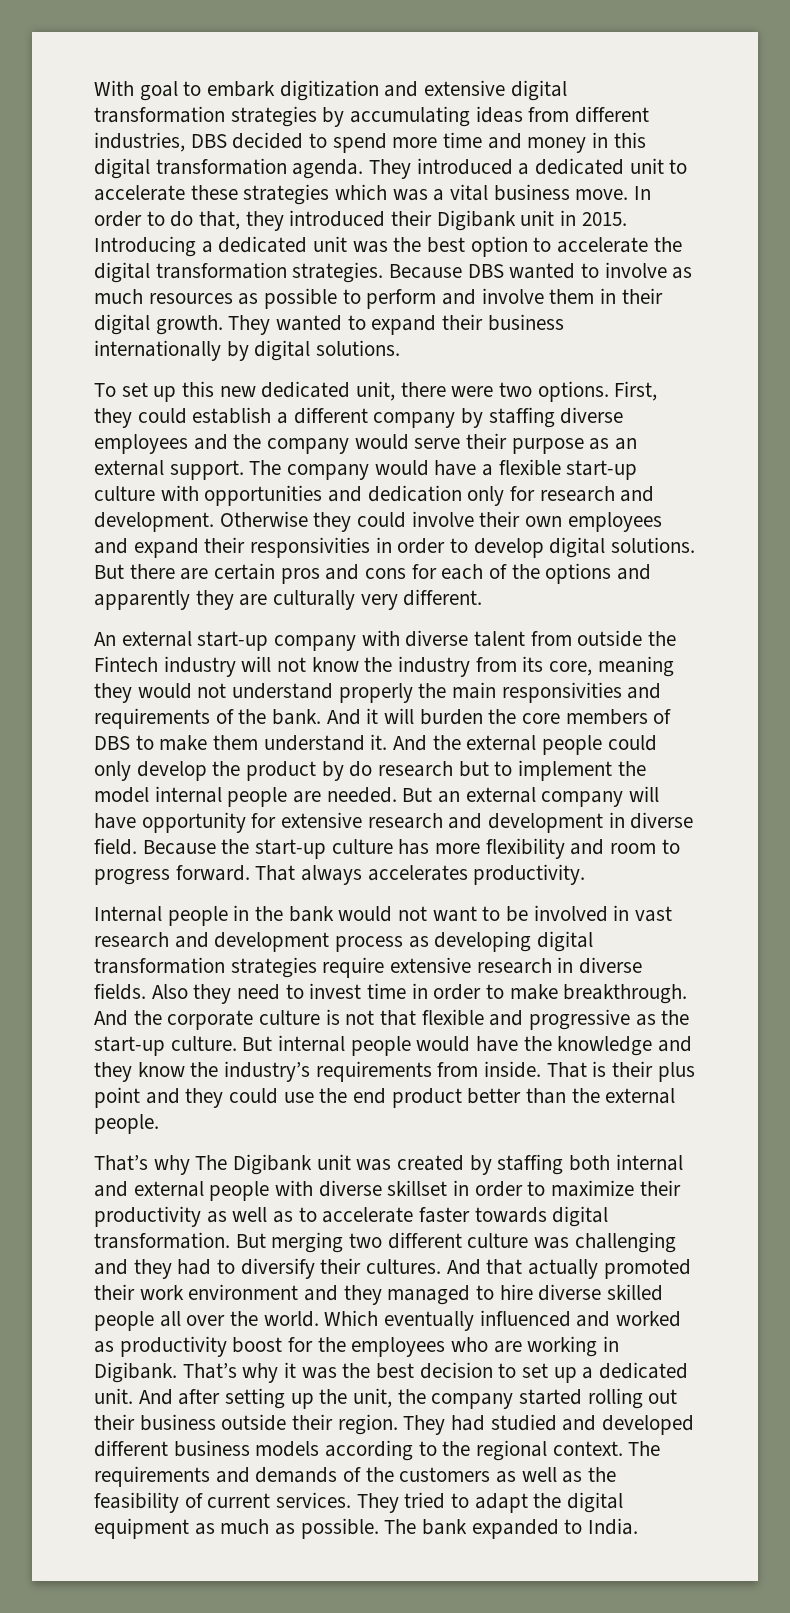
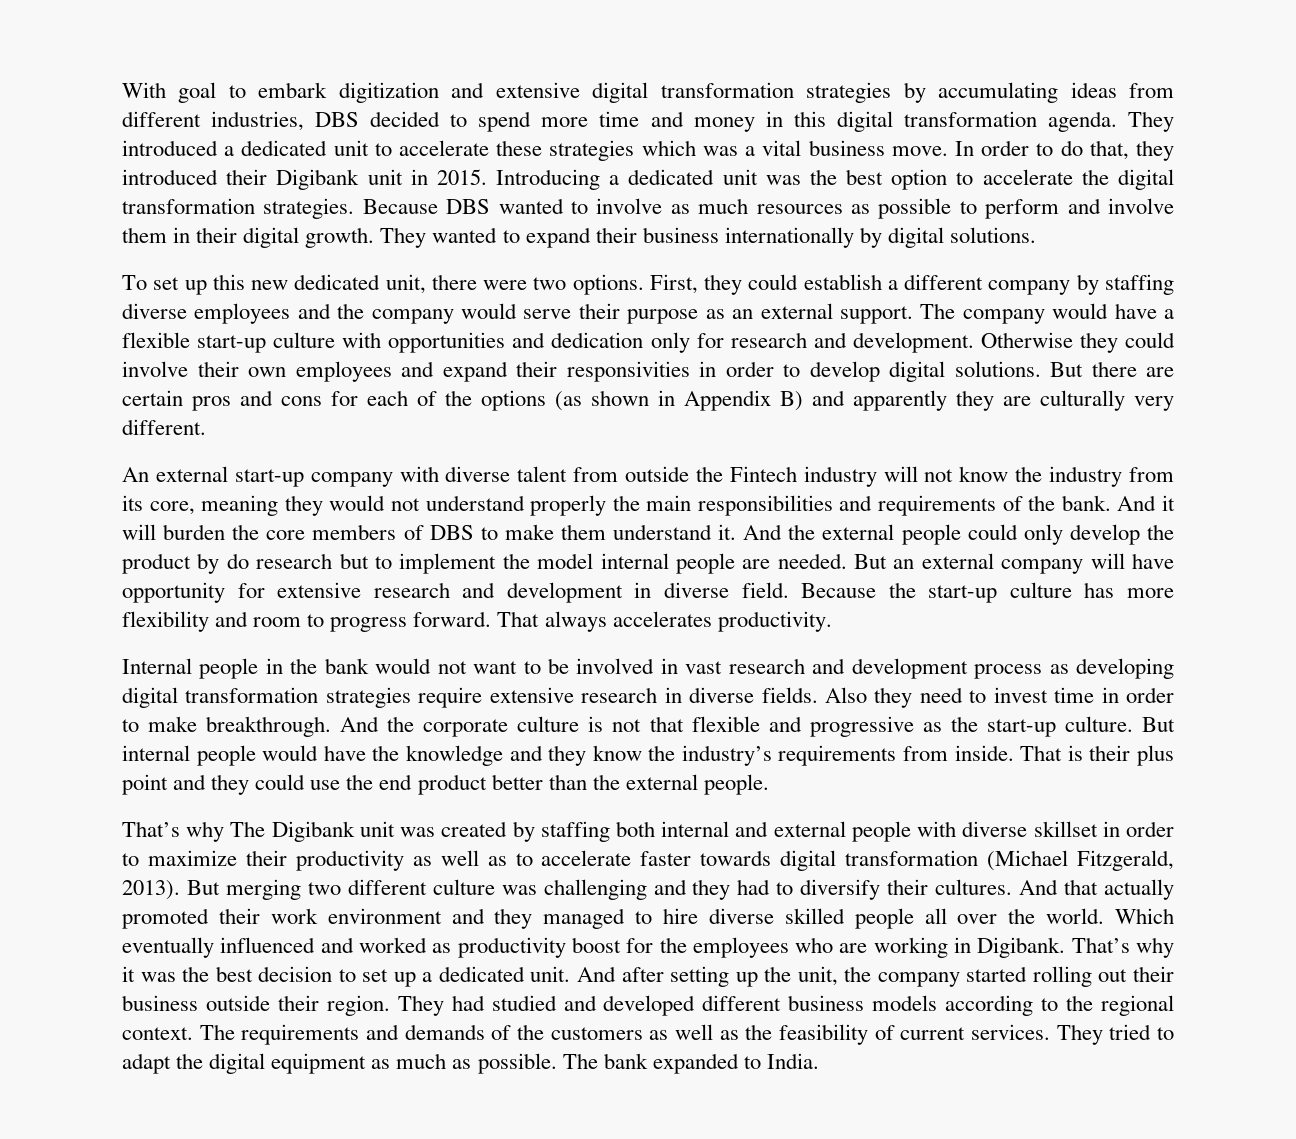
- But there are certain pros and cons for each of the options and apparently they are culturally very different.
+ But there are certain pros and cons for each of the options (as shown in Appendix B) and apparently they are culturally very different.
- An external start-up company with diverse talent from outside the Fintech industry will not know the industry from its core, meaning they would not understand properly the main responsivities and requirements of the bank.
+ An external start-up company with diverse talent from outside the Fintech industry will not know the industry from its core, meaning they would not understand properly the main responsibilities and requirements of the bank.
- That’s why The Digibank unit was created by staffing both internal and external people with diverse skillset in order to maximize their productivity as well as to accelerate faster towards digital transformation.
+ That’s why The Digibank unit was created by staffing both internal and external people with diverse skillset in order to maximize their productivity as well as to accelerate faster towards digital transformation (Michael Fitzgerald, 2013).

